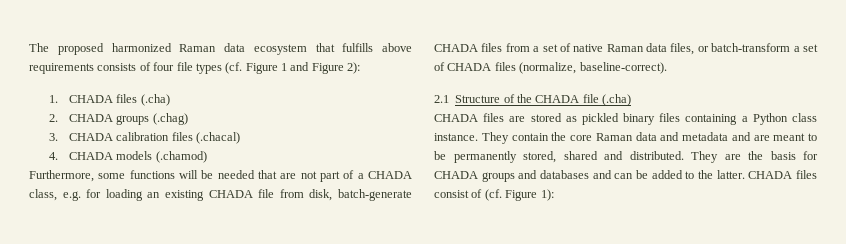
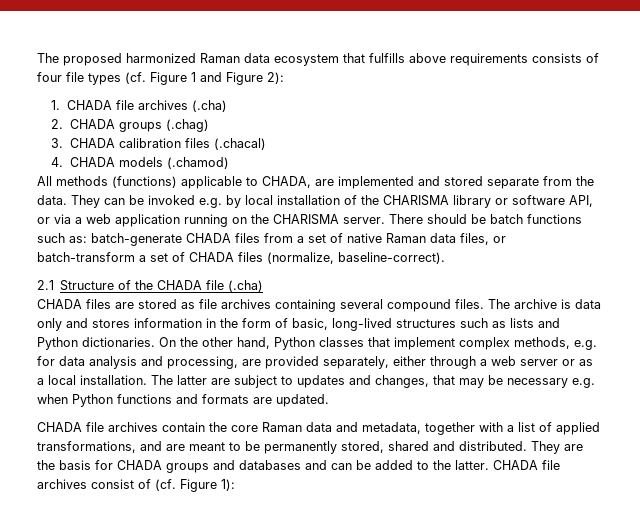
- 1. CHADA files (.cha)
+ 1. CHADA file archives (.cha)
- Furthermore, some functions will be needed that are not part of a CHADA class, e.g. for loading an existing CHADA file from disk, batch-generate CHADA files from a set of native Raman data files, or batch-transform a set of CHADA files (normalize, baseline-correct).
+ All methods (functions) applicable to CHADA, are implemented and stored separate from the data. They can be invoked e.g. by local installation of the CHARISMA library or software API, or via a web application running on the CHARISMA server. There should be batch functions such as: batch-generate CHADA files from a set of native Raman data files, or batch-transform a set of CHADA files (normalize, baseline-correct).
- CHADA files are stored as pickled binary files containing a Python class instance. They contain the core Raman data and metadata and are meant to be permanently stored, shared and distributed.
+ CHADA files are stored as file archives containing several compound files. The archive is data only and stores information in the form of basic, long-lived structures such as lists and Python dictionaries. On the other hand, Python classes that implement complex methods, e.g. for data analysis and processing, are provided separately, either through a web server or as a local installation. The latter are subject to updates and changes, that may be necessary e.g. when Python functions and formats are updated.
+ CHADA file archives contain the core Raman data and metadata, together with a list of applied transformations, and are meant to be permanently stored, shared and distributed.
- CHADA files consist of (cf. Figure 1):
+ CHADA file archives consist of (cf. Figure 1):

